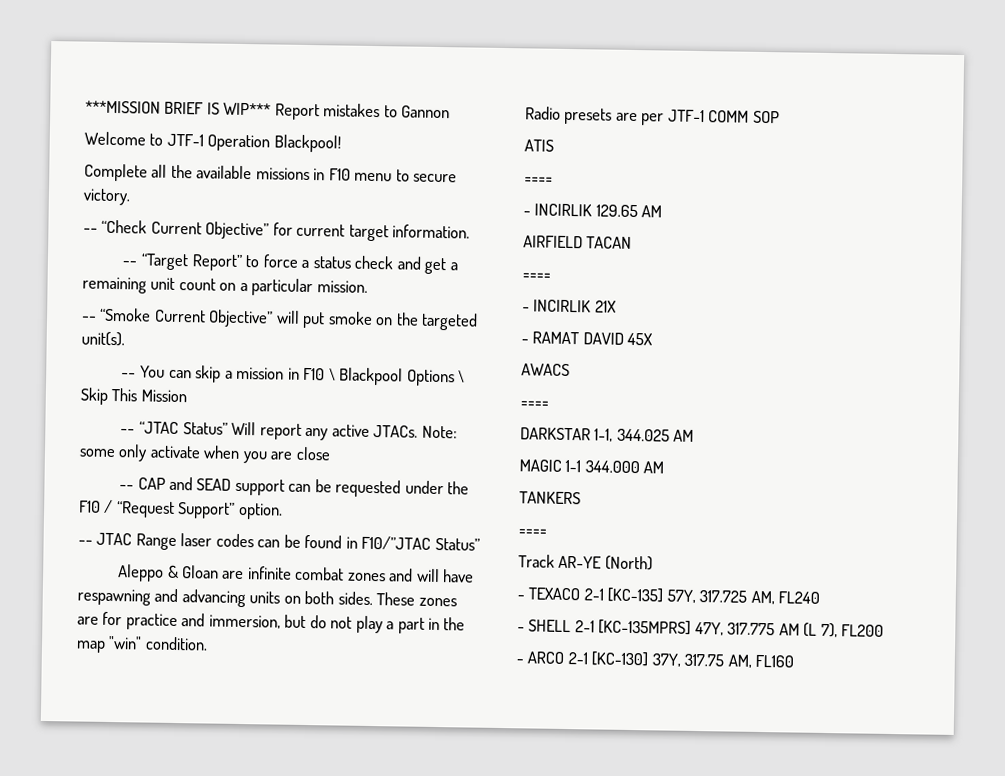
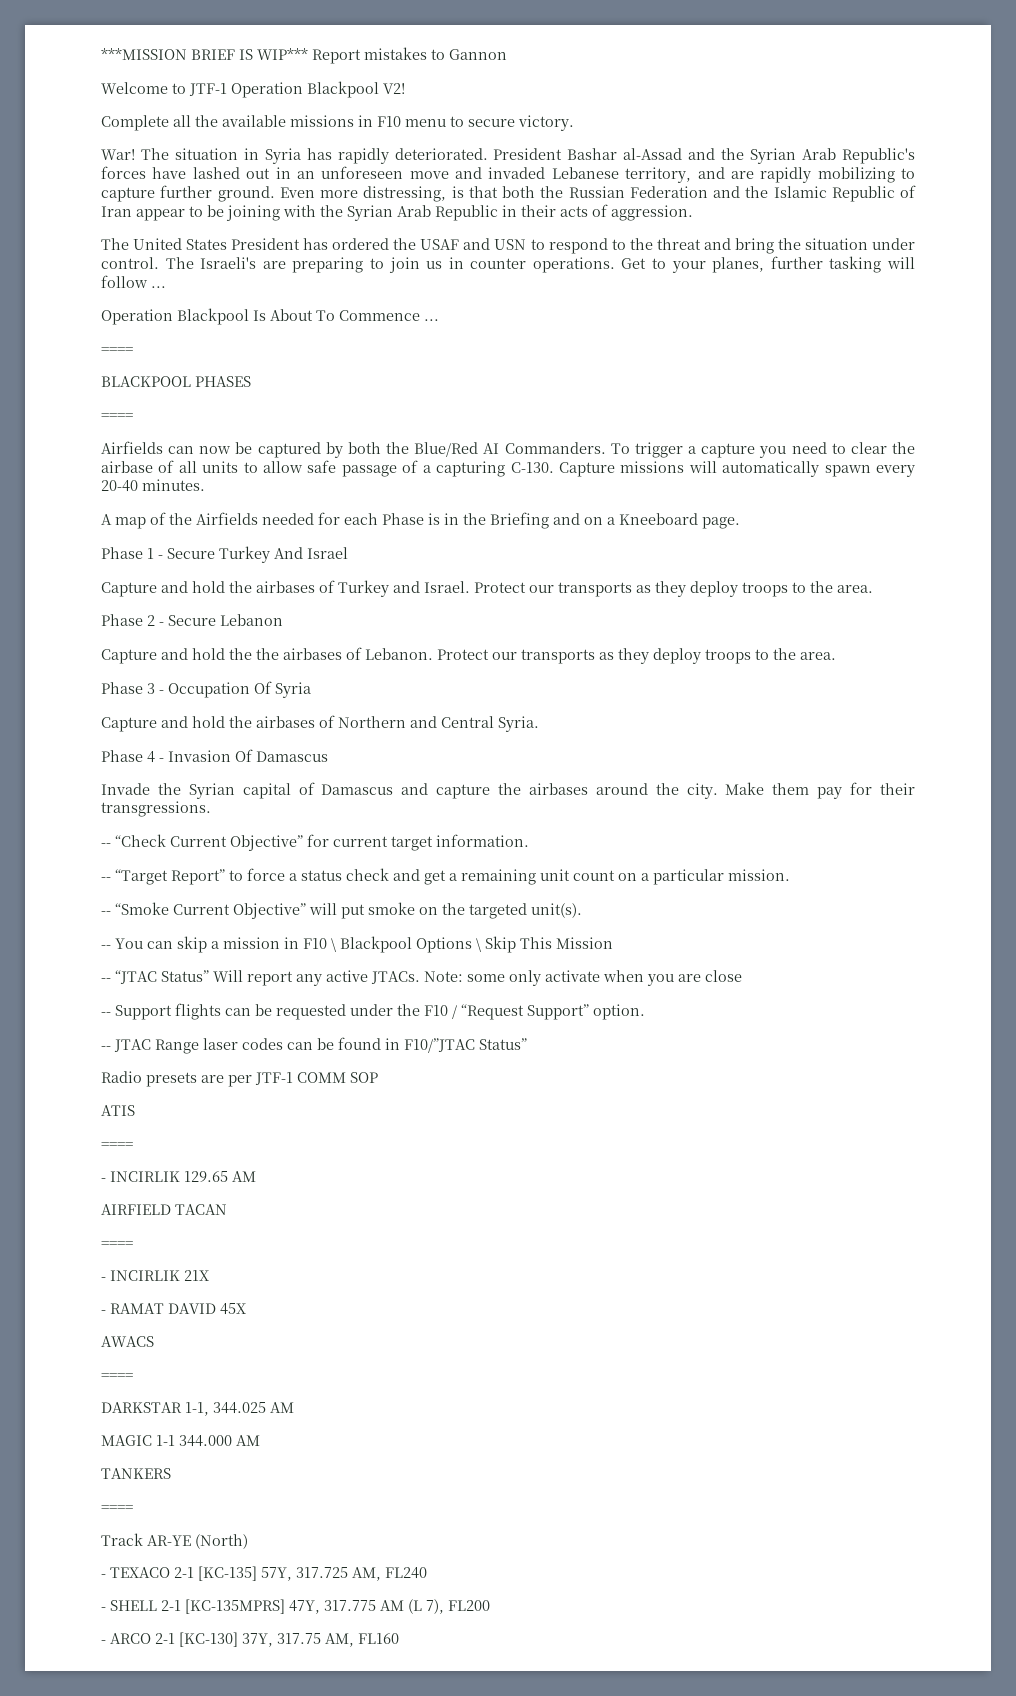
- Welcome to JTF-1 Operation Blackpool!
+ Welcome to JTF-1 Operation Blackpool V2!
+ War! The situation in Syria has rapidly deteriorated. President Bashar al-Assad and the Syrian Arab Republic's forces have lashed out in an unforeseen move and invaded Lebanese territory, and are rapidly mobilizing to capture further ground. Even more distressing, is that both the Russian Federation and the Islamic Republic of Iran appear to be joining with the Syrian Arab Republic in their acts of aggression.
+ The United States President has ordered the USAF and USN to respond to the threat and bring the situation under control. The Israeli's are preparing to join us in counter operations. Get to your planes, further tasking will follow ...
+ Operation Blackpool Is About To Commence ...
+ ====
+ BLACKPOOL PHASES
+ ====
+ Airfields can now be captured by both the Blue/Red AI Commanders. To trigger a capture you need to clear the airbase of all units to allow safe passage of a capturing C-130. Capture missions will automatically spawn every 20-40 minutes.
+ A map of the Airfields needed for each Phase is in the Briefing and on a Kneeboard page.
+ Phase 1 - Secure Turkey And Israel
+ Capture and hold the airbases of Turkey and Israel. Protect our transports as they deploy troops to the area.
+ Phase 2 - Secure Lebanon
+ Capture and hold the the airbases of Lebanon. Protect our transports as they deploy troops to the area.
+ Phase 3 - Occupation Of Syria
+ Capture and hold the airbases of Northern and Central Syria.
+ Phase 4 - Invasion Of Damascus
+ Invade the Syrian capital of Damascus and capture the airbases around the city. Make them pay for their transgressions.
- -- CAP and SEAD support can be requested under the F10 / “Request Support” option.
+ -- Support flights can be requested under the F10 / “Request Support” option.
- Aleppo & Gloan are infinite combat zones and will have respawning and advancing units on both sides. These zones are for practice and immersion, but do not play a part in the map "win" condition.

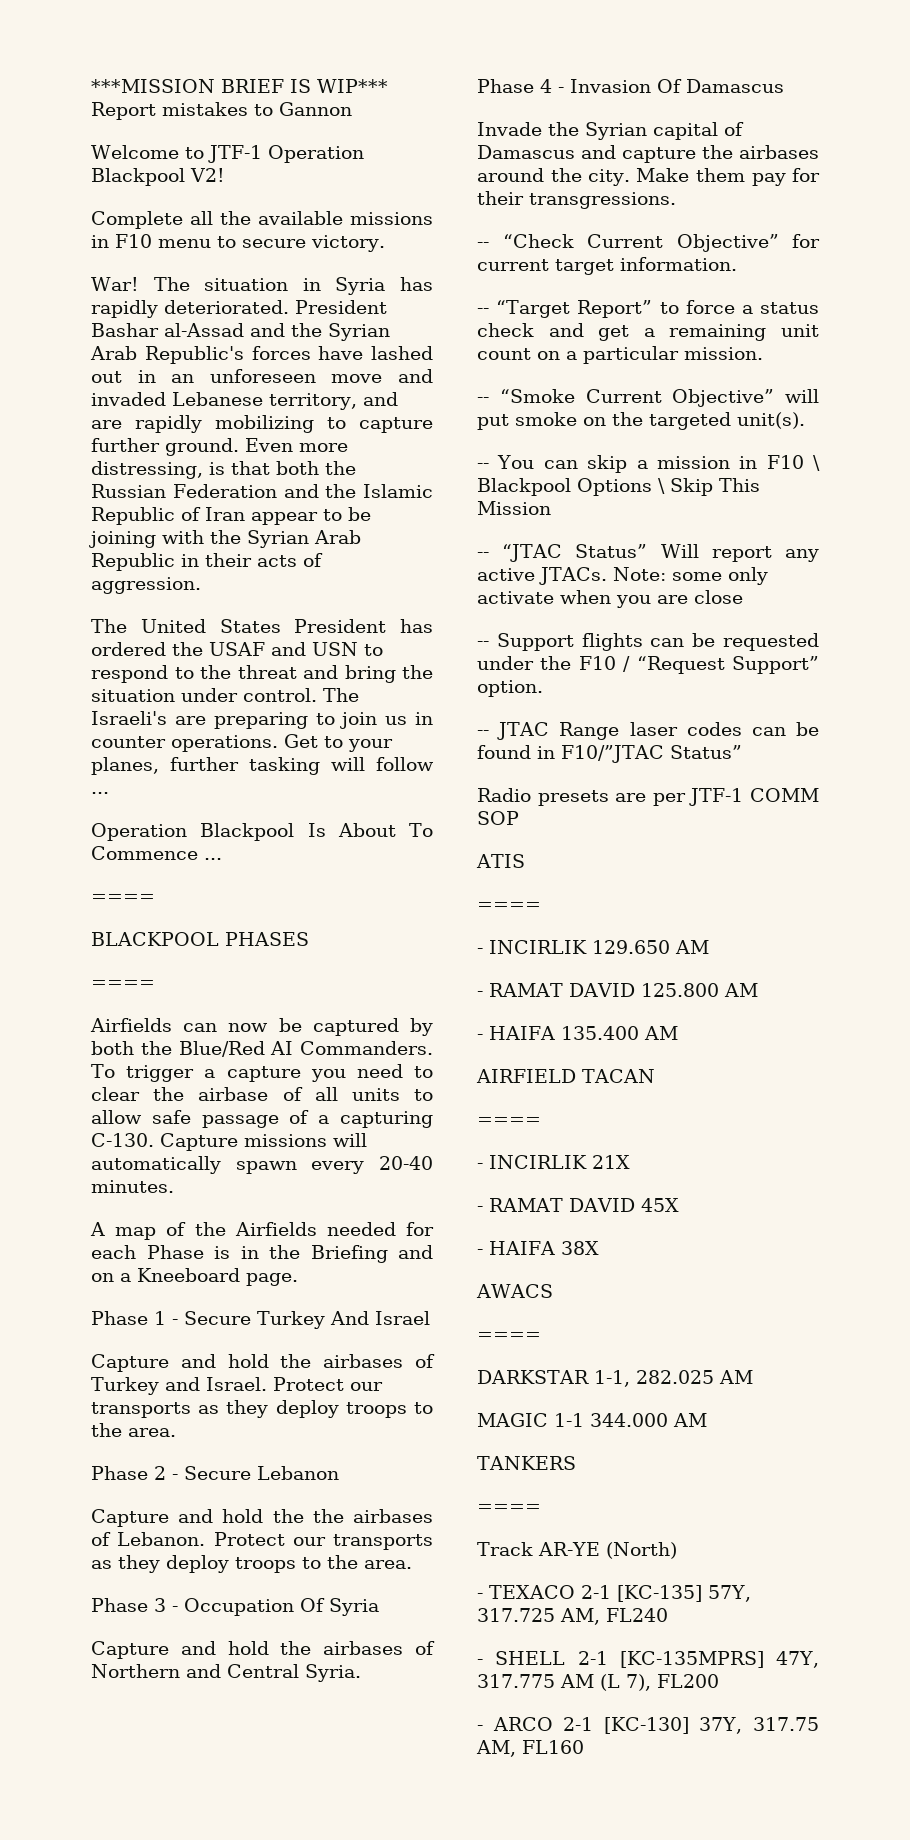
- - INCIRLIK 129.65 AM
+ - INCIRLIK 129.650 AM
+ - RAMAT DAVID 125.800 AM
+ - HAIFA 135.400 AM
+ - HAIFA 38X
- DARKSTAR 1-1, 344.025 AM
+ DARKSTAR 1-1, 282.025 AM

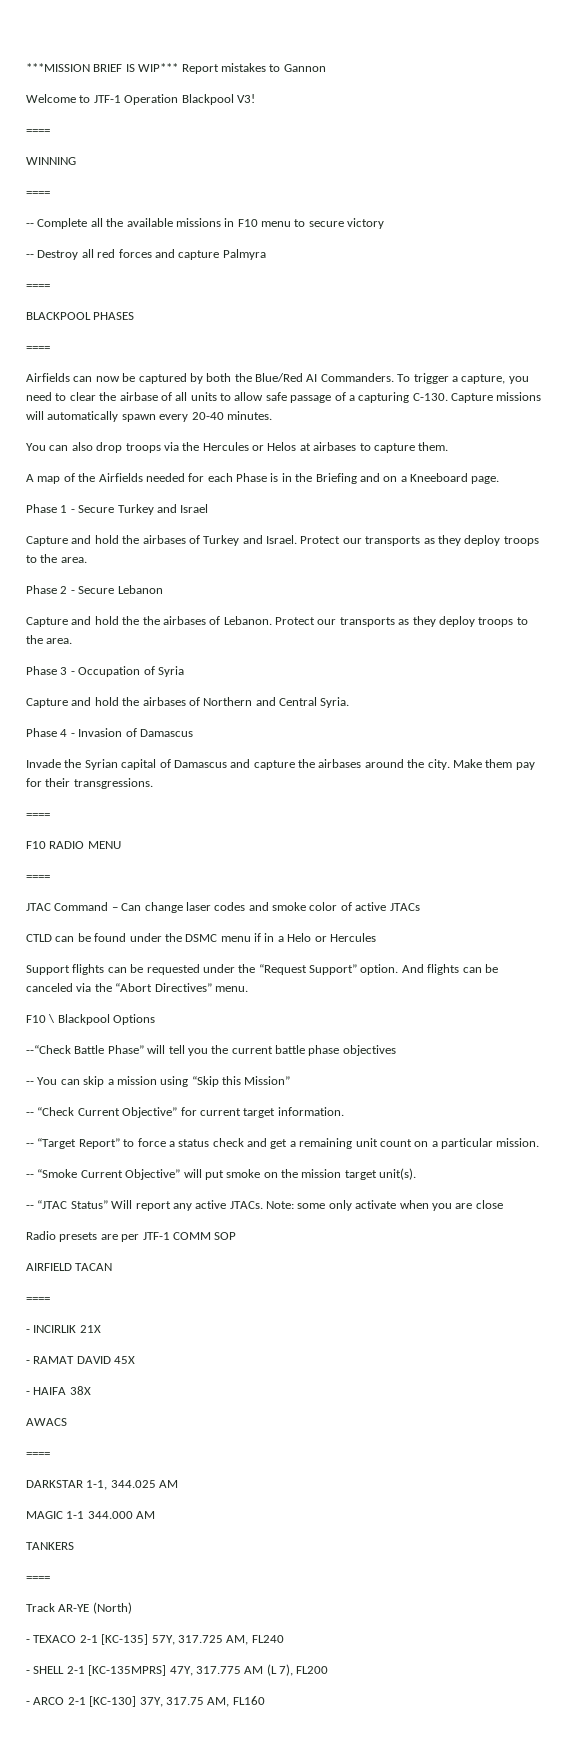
- Welcome to JTF-1 Operation Blackpool V2!
- Complete all the available missions in F10 menu to secure victory.
- War! The situation in Syria has rapidly deteriorated. President Bashar al-Assad and the Syrian Arab Republic's forces have lashed out in an unforeseen move and invaded Lebanese territory, and are rapidly mobilizing to capture further ground. Even more distressing, is that both the Russian Federation and the Islamic Republic of Iran appear to be joining with the Syrian Arab Republic in their acts of aggression.
- The United States President has ordered the USAF and USN to respond to the threat and bring the situation under control. The Israeli's are preparing to join us in counter operations. Get to your planes, further tasking will follow ...
- Operation Blackpool Is About To Commence ...
+ Welcome to JTF-1 Operation Blackpool V3!
+ ====
+ WINNING
+ ====
+ -- Complete all the available missions in F10 menu to secure victory
+ -- Destroy all red forces and capture Palmyra
- To trigger a capture you need to clear the airbase of all units to allow safe passage of a capturing C-130.
+ To trigger a capture, you need to clear the airbase of all units to allow safe passage of a capturing C-130.
+ You can also drop troops via the Hercules or Helos at airbases to capture them.
- Phase 1 - Secure Turkey And Israel
+ Phase 1 - Secure Turkey and Israel
- Phase 3 - Occupation Of Syria
+ Phase 3 - Occupation of Syria
- Phase 4 - Invasion Of Damascus
+ Phase 4 - Invasion of Damascus
  Make them pay for their transgressions.
+ ====
+ F10 RADIO MENU
+ ====
+ JTAC Command – Can change laser codes and smoke color of active JTACs
+ CTLD can be found under the DSMC menu if in a Helo or Hercules
+ Support flights can be requested under the “Request Support” option. And flights can be canceled via the “Abort Directives” menu.
+ F10 \ Blackpool Options
+ --“Check Battle Phase” will tell you the current battle phase objectives
+ -- You can skip a mission using “Skip this Mission”
- -- “Smoke Current Objective” will put smoke on the targeted unit(s).
+ -- “Smoke Current Objective” will put smoke on the mission target unit(s).
- -- You can skip a mission in F10 \ Blackpool Options \ Skip This Mission
- -- Support flights can be requested under the F10 / “Request Support” option.
- -- JTAC Range laser codes can be found in F10/”JTAC Status”
- ATIS
- ====
- - INCIRLIK 129.650 AM
- - RAMAT DAVID 125.800 AM
- - HAIFA 135.400 AM
- DARKSTAR 1-1, 282.025 AM
+ DARKSTAR 1-1, 344.025 AM

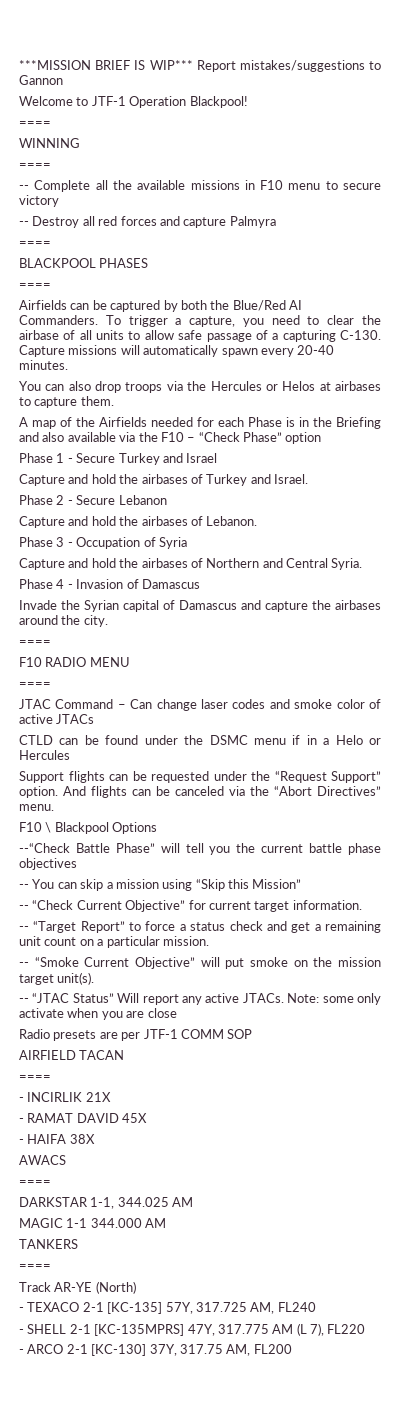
- ***MISSION BRIEF IS WIP*** Report mistakes to Gannon
+ ***MISSION BRIEF IS WIP*** Report mistakes/suggestions to Gannon
- Welcome to JTF-1 Operation Blackpool V3!
+ Welcome to JTF-1 Operation Blackpool!
- Airfields can now be captured by both the Blue/Red AI Commanders.
+ Airfields can be captured by both the Blue/Red AI Commanders.
- A map of the Airfields needed for each Phase is in the Briefing and on a Kneeboard page.
+ A map of the Airfields needed for each Phase is in the Briefing and also available via the F10 – “Check Phase” option
- Capture and hold the airbases of Turkey and Israel. Protect our transports as they deploy troops to the area.
+ Capture and hold the airbases of Turkey and Israel.
- Capture and hold the the airbases of Lebanon. Protect our transports as they deploy troops to the area.
+ Capture and hold the airbases of Lebanon.
- Make them pay for their transgressions.
- - SHELL 2-1 [KC-135MPRS] 47Y, 317.775 AM (L 7), FL200
+ - SHELL 2-1 [KC-135MPRS] 47Y, 317.775 AM (L 7), FL220
- - ARCO 2-1 [KC-130] 37Y, 317.75 AM, FL160
+ - ARCO 2-1 [KC-130] 37Y, 317.75 AM, FL200

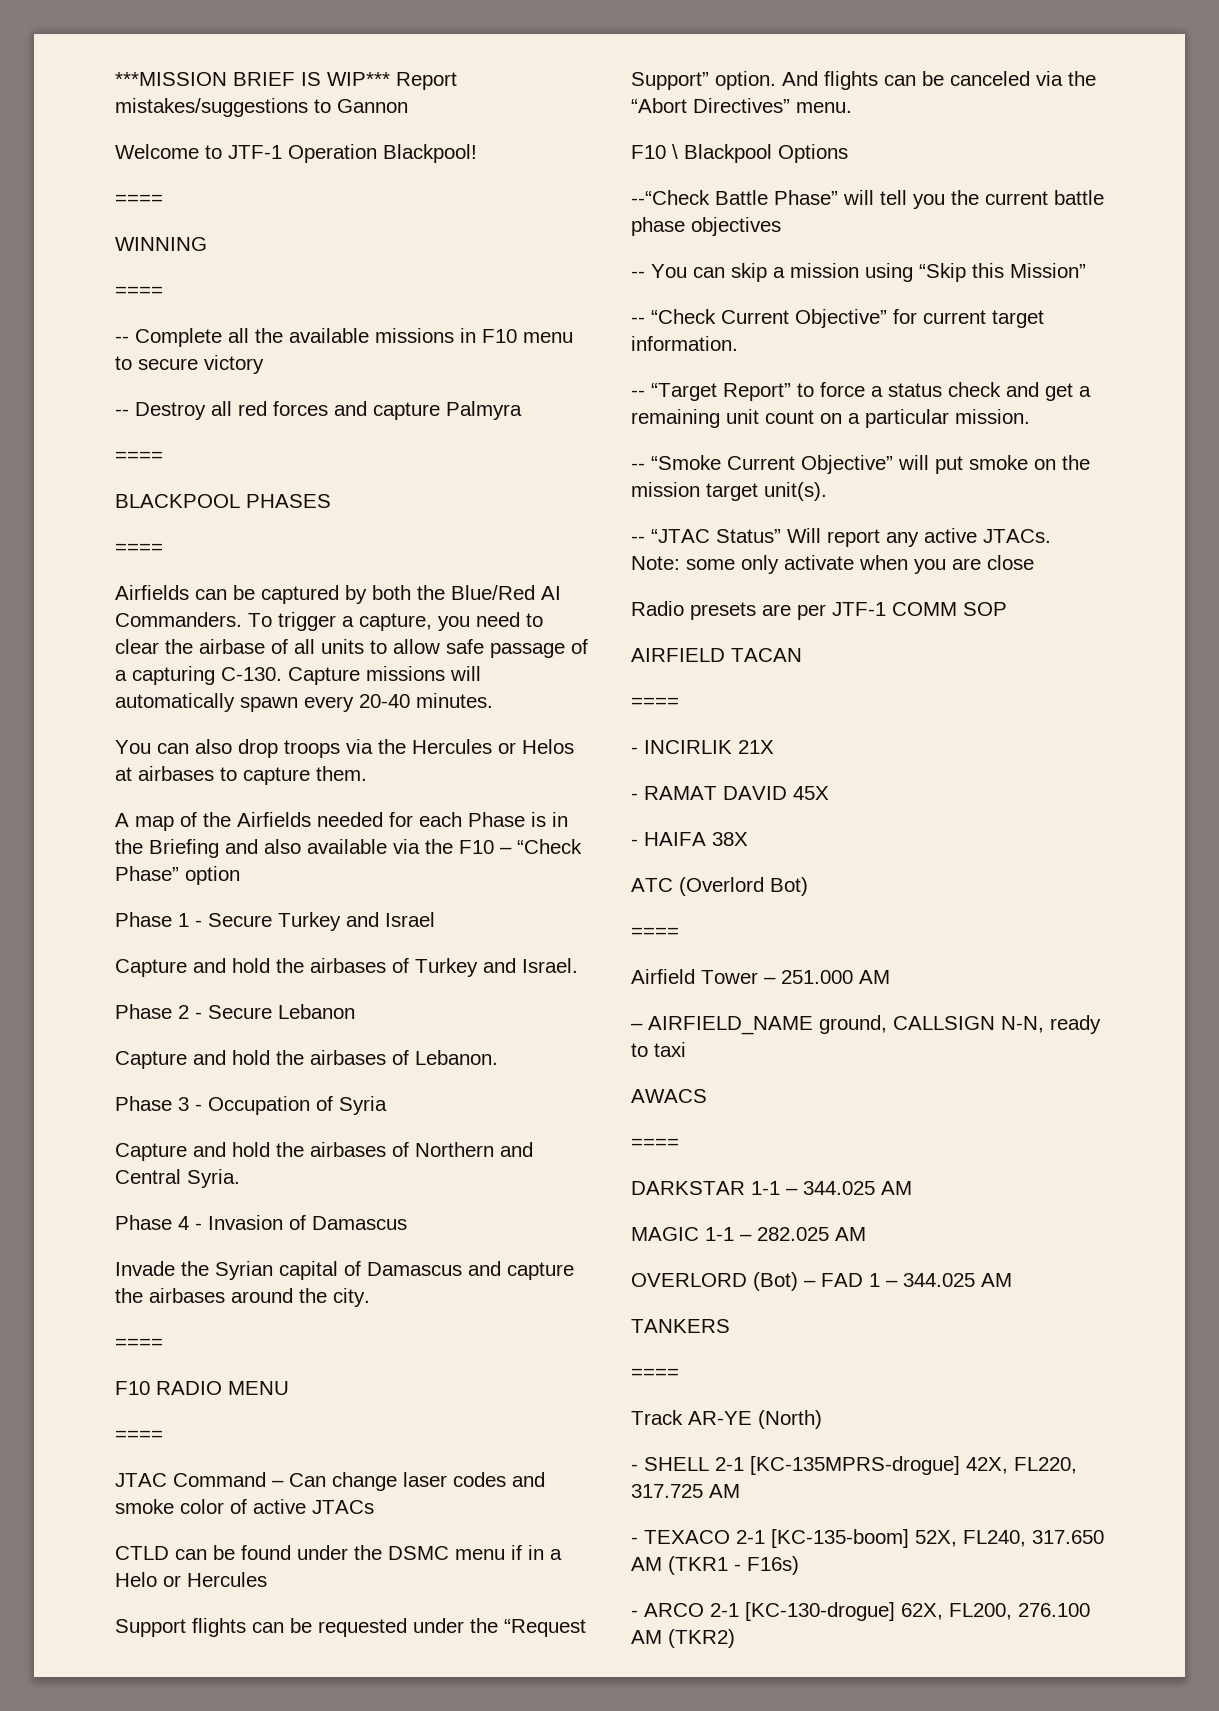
+ ATC (Overlord Bot)
+ ====
+ Airfield Tower – 251.000 AM
+ – AIRFIELD_NAME ground, CALLSIGN N-N, ready to taxi
- DARKSTAR 1-1, 344.025 AM
+ DARKSTAR 1-1 – 344.025 AM
- MAGIC 1-1 344.000 AM
+ MAGIC 1-1 – 282.025 AM
+ OVERLORD (Bot) – FAD 1 – 344.025 AM
- - TEXACO 2-1 [KC-135] 57Y, 317.725 AM, FL240
- - SHELL 2-1 [KC-135MPRS] 47Y, 317.775 AM (L 7), FL220
- - ARCO 2-1 [KC-130] 37Y, 317.75 AM, FL200
+ - SHELL 2-1 [KC-135MPRS-drogue] 42X, FL220, 317.725 AM
+ - TEXACO 2-1 [KC-135-boom] 52X, FL240, 317.650 AM (TKR1 - F16s)
+ - ARCO 2-1 [KC-130-drogue] 62X, FL200, 276.100 AM (TKR2)

